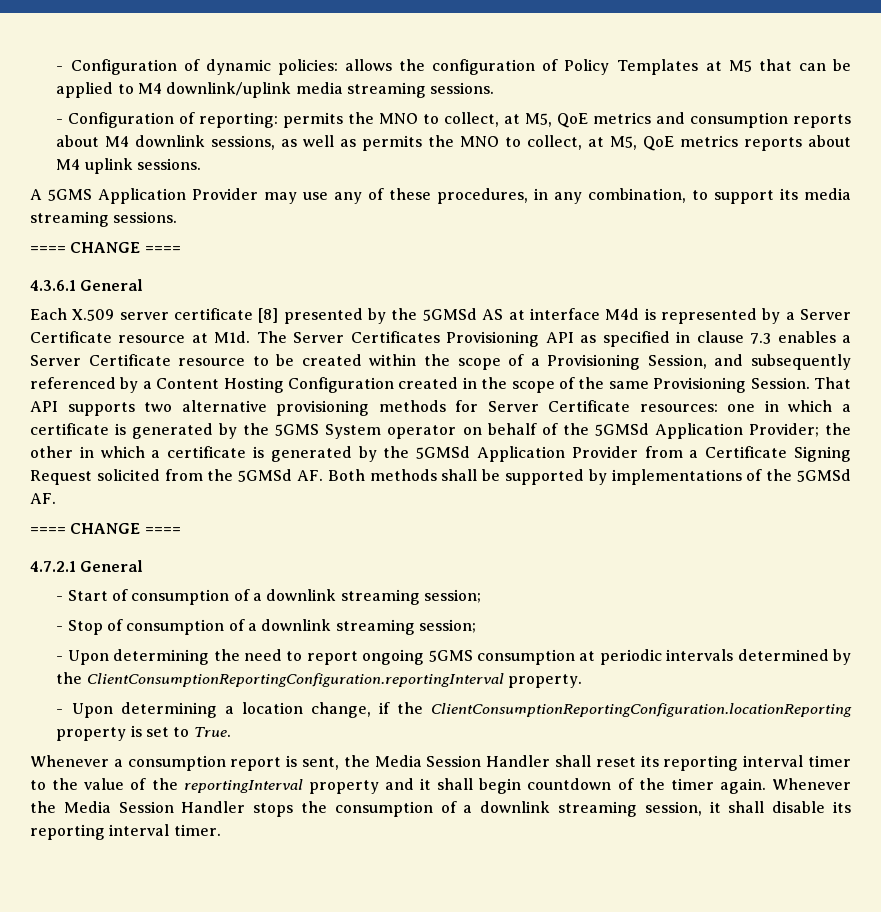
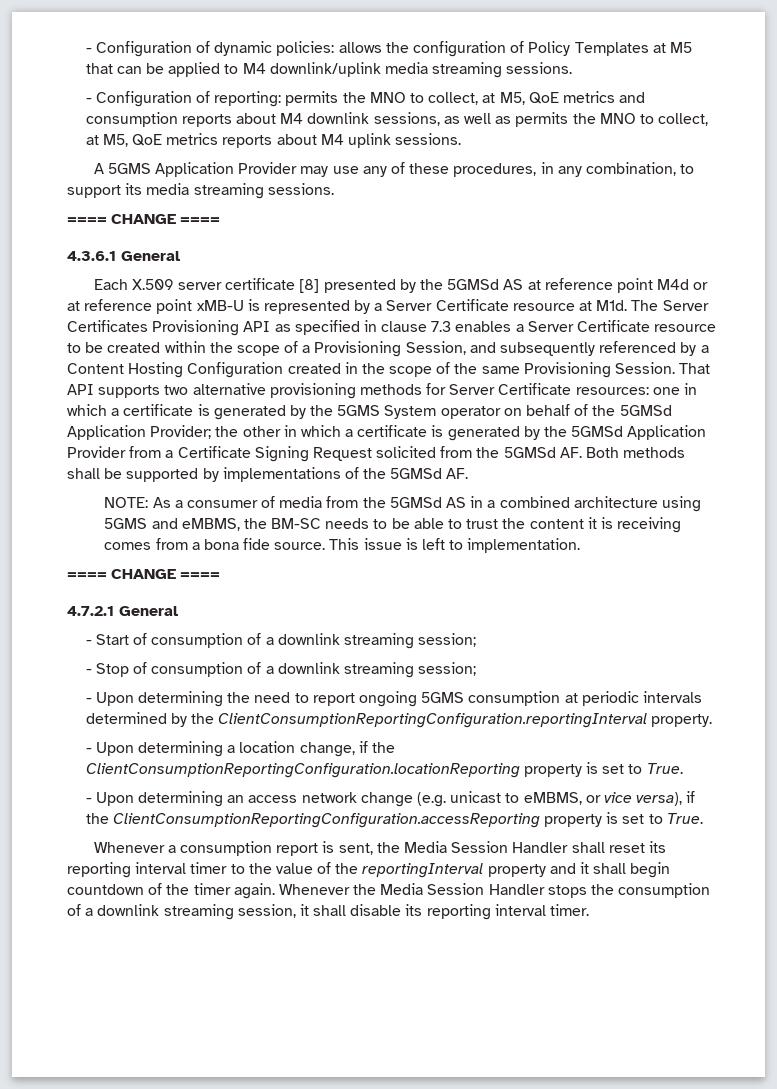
- Each X.509 server certificate [8] presented by the 5GMSd AS at interface M4d is represented by a Server Certificate resource at M1d. The Server Certificates Provisioning API as specified in clause 7.3 enables a Server Certificate resource to be created within the scope of a Provisioning Session, and subsequently referenced by a Content Hosting Configuration created in the scope of the same Provisioning Session.
+ Each X.509 server certificate [8] presented by the 5GMSd AS at reference point M4d or at reference point xMB-U is represented by a Server Certificate resource at M1d. The Server Certificates Provisioning API as specified in clause 7.3 enables a Server Certificate resource to be created within the scope of a Provisioning Session, and subsequently referenced by a Content Hosting Configuration created in the scope of the same Provisioning Session.
+ NOTE: As a consumer of media from the 5GMSd AS in a combined architecture using 5GMS and eMBMS, the BM-SC needs to be able to trust the content it is receiving comes from a bona fide source. This issue is left to implementation.
+ - Upon determining an access network change (e.g. unicast to eMBMS, or vice versa), if the ClientConsumptionReportingConfiguration.accessReporting property is set to True.

